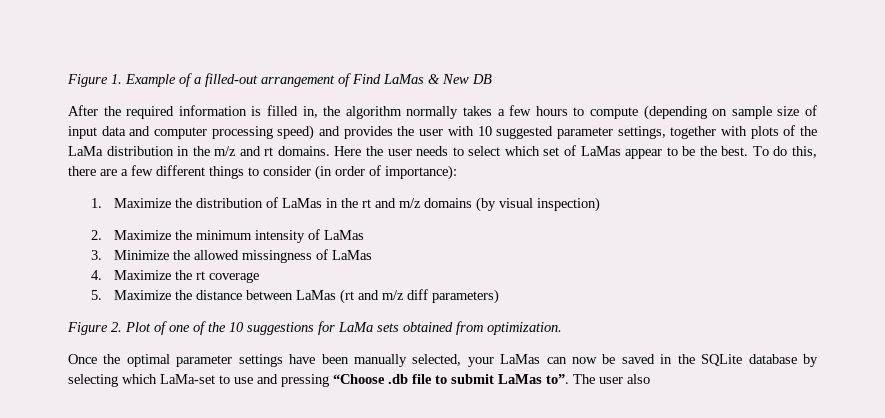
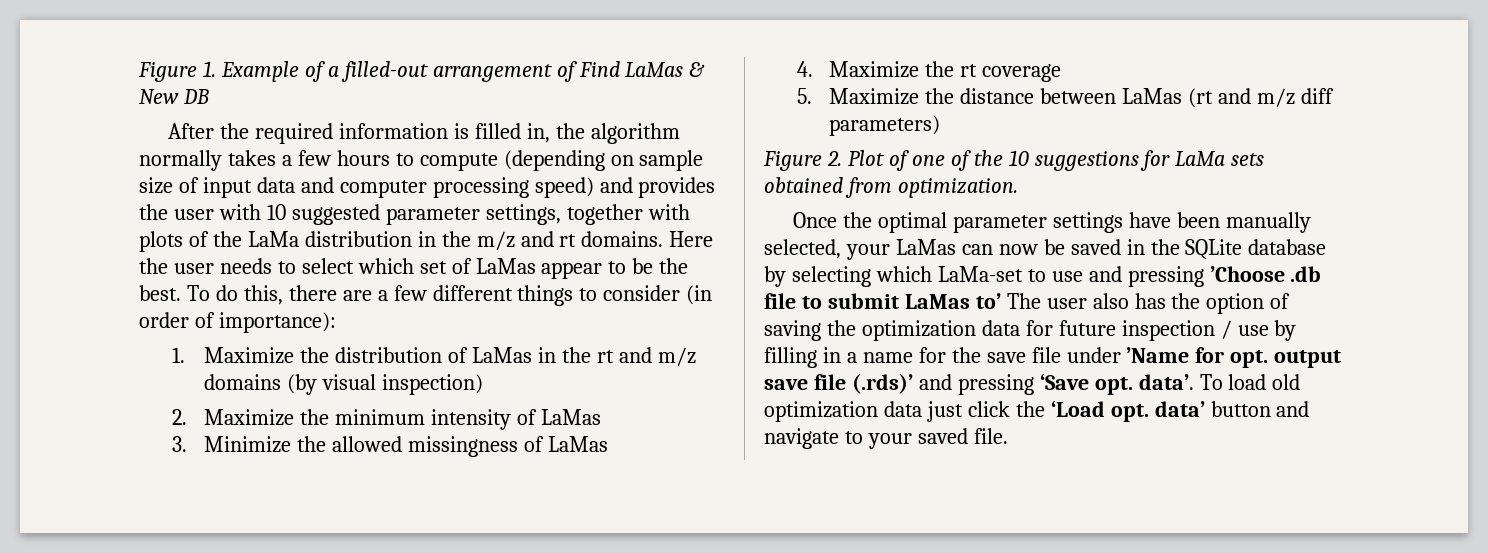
- Once the optimal parameter settings have been manually selected, your LaMas can now be saved in the SQLite database by selecting which LaMa-set to use and pressing “Choose .db file to submit LaMas to”. The user also
+ Once the optimal parameter settings have been manually selected, your LaMas can now be saved in the SQLite database by selecting which LaMa-set to use and pressing ’Choose .db file to submit LaMas to’ The user also has the option of saving the optimization data for future inspection / use by filling in a name for the save file under ’Name for opt. output save file (.rds)’ and pressing ‘Save opt. data’. To load old optimization data just click the ‘Load opt. data’ button and navigate to your saved file.

